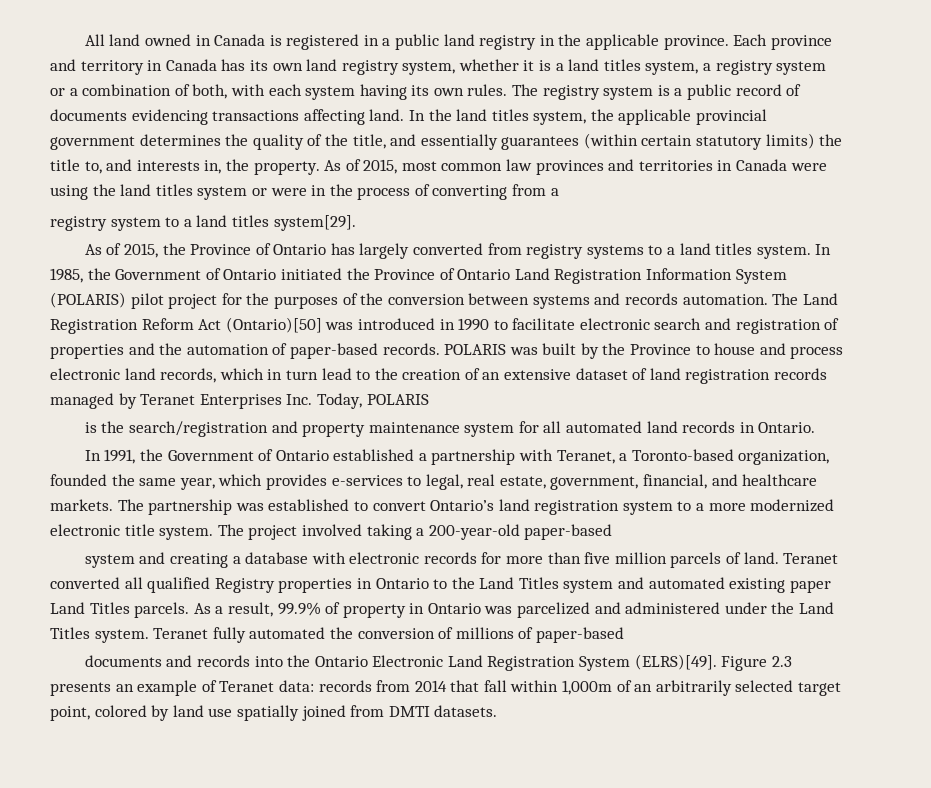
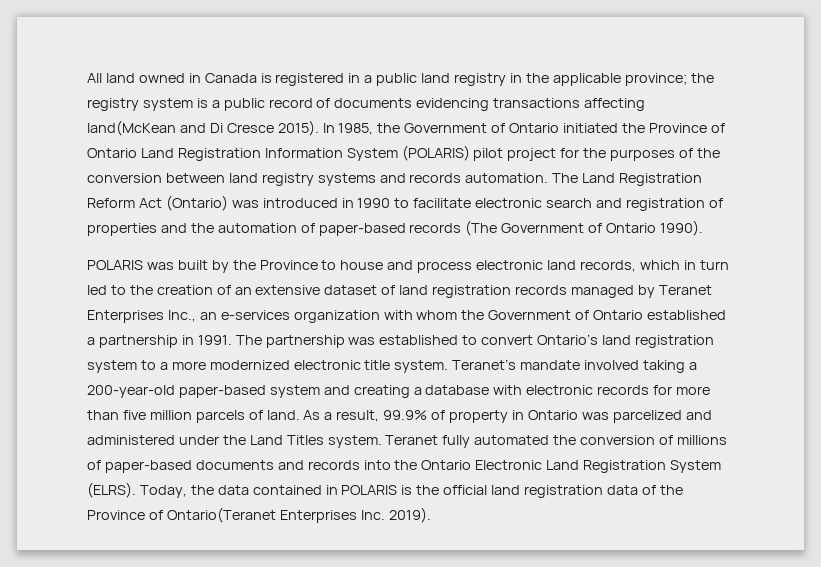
- All land owned in Canada is registered in a public land registry in the applicable province. Each province and territory in Canada has its own land registry system, whether it is a land titles system, a registry system or a combination of both, with each system having its own rules. The registry system is a public record of documents evidencing transactions affecting land. In the land titles system, the applicable provincial government determines the quality of the title, and essentially guarantees (within certain statutory limits) the title to, and interests in, the property. As of 2015, most common law provinces and territories in Canada were using the land titles system or were in the process of converting from a
- registry system to a land titles system[29].
- As of 2015, the Province of Ontario has largely converted from registry systems to a land titles system.
+ All land owned in Canada is registered in a public land registry in the applicable province; the registry system is a public record of documents evidencing transactions affecting land(McKean and Di Cresce 2015).
- In 1985, the Government of Ontario initiated the Province of Ontario Land Registration Information System (POLARIS) pilot project for the purposes of the conversion between systems and records automation.
+ In 1985, the Government of Ontario initiated the Province of Ontario Land Registration Information System (POLARIS) pilot project for the purposes of the conversion between land registry systems and records automation.
- The Land Registration Reform Act (Ontario)[50] was introduced in 1990 to facilitate electronic search and registration of properties and the automation of paper-based records. POLARIS was built by the Province to house and process electronic land records, which in turn lead to the creation of an extensive dataset of land registration records managed by Teranet Enterprises Inc. Today, POLARIS
- is the search/registration and property maintenance system for all automated land records in Ontario.
- In 1991, the Government of Ontario established a partnership with Teranet, a Toronto-based organization, founded the same year, which provides e-services to legal, real estate, government, financial, and healthcare markets.
+ The Land Registration Reform Act (Ontario) was introduced in 1990 to facilitate electronic search and registration of properties and the automation of paper-based records (The Government of Ontario 1990).
+ POLARIS was built by the Province to house and process electronic land records, which in turn led to the creation of an extensive dataset of land registration records managed by Teranet Enterprises Inc., an e-services organization with whom the Government of Ontario established a partnership in 1991.
- The project involved taking a 200-year-old paper-based
- system and creating a database with electronic records for more than five million parcels of land.
+ Teranet’s mandate involved taking a 200-year-old paper-based system and creating a database with electronic records for more than five million parcels of land.
- Teranet converted all qualified Registry properties in Ontario to the Land Titles system and automated existing paper Land Titles parcels.
- Teranet fully automated the conversion of millions of paper-based
- documents and records into the Ontario Electronic Land Registration System (ELRS)[49]. Figure 2.3 presents an example of Teranet data: records from 2014 that fall within 1,000m of an arbitrarily selected target point, colored by land use spatially joined from DMTI datasets.
+ Teranet fully automated the conversion of millions of paper-based documents and records into the Ontario Electronic Land Registration System (ELRS). Today, the data contained in POLARIS is the official land registration data of the Province of Ontario(Teranet Enterprises Inc. 2019).

